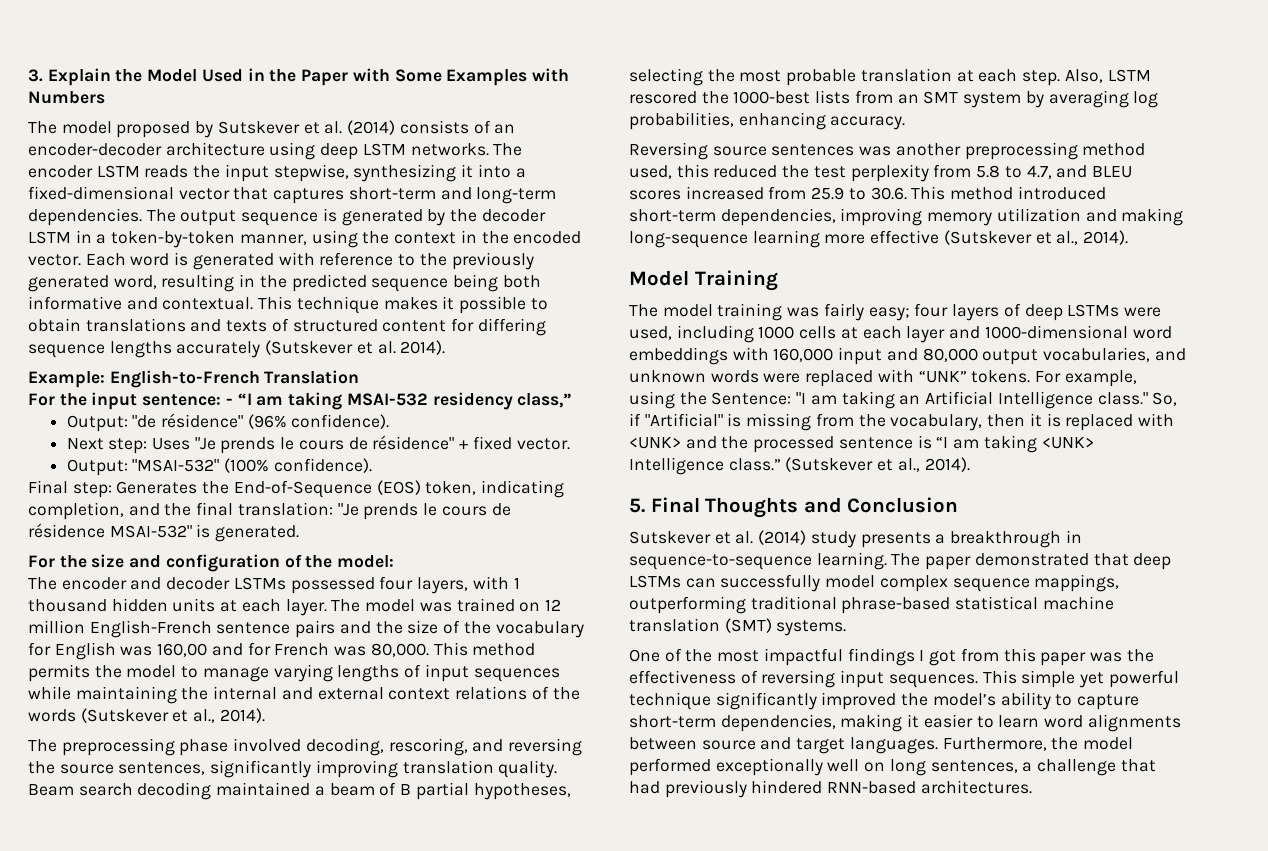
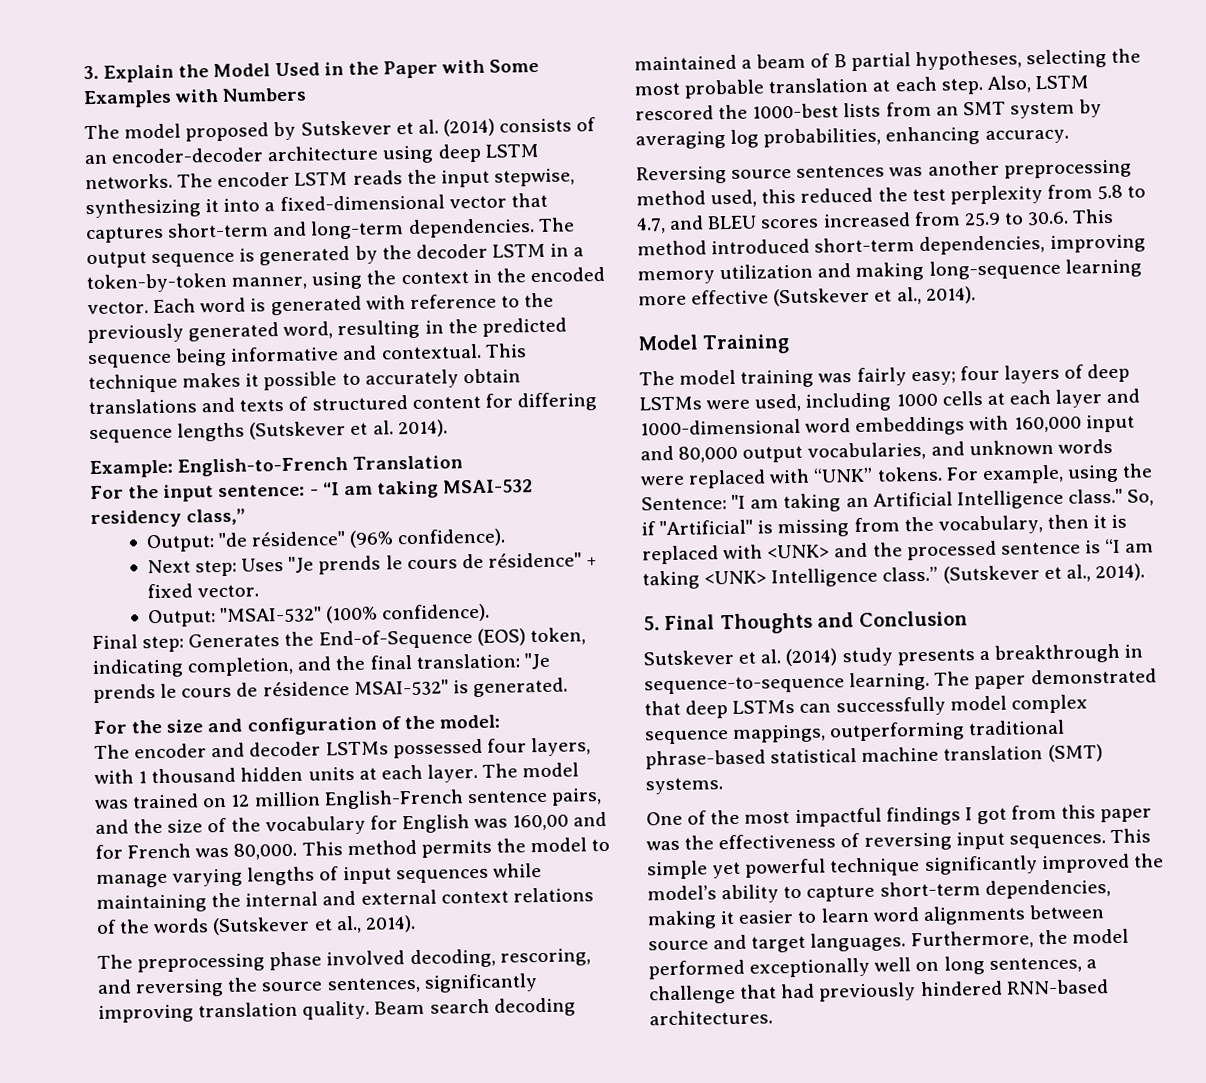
- Each word is generated with reference to the previously generated word, resulting in the predicted sequence being both informative and contextual.
+ Each word is generated with reference to the previously generated word, resulting in the predicted sequence being informative and contextual.
- This technique makes it possible to obtain translations and texts of structured content for differing sequence lengths accurately (Sutskever et al. 2014).
+ This technique makes it possible to accurately obtain translations and texts of structured content for differing sequence lengths (Sutskever et al. 2014).
- The model was trained on 12 million English-French sentence pairs and the size of the vocabulary for English was 160,00 and for French was 80,000.
+ The model was trained on 12 million English-French sentence pairs, and the size of the vocabulary for English was 160,00 and for French was 80,000.

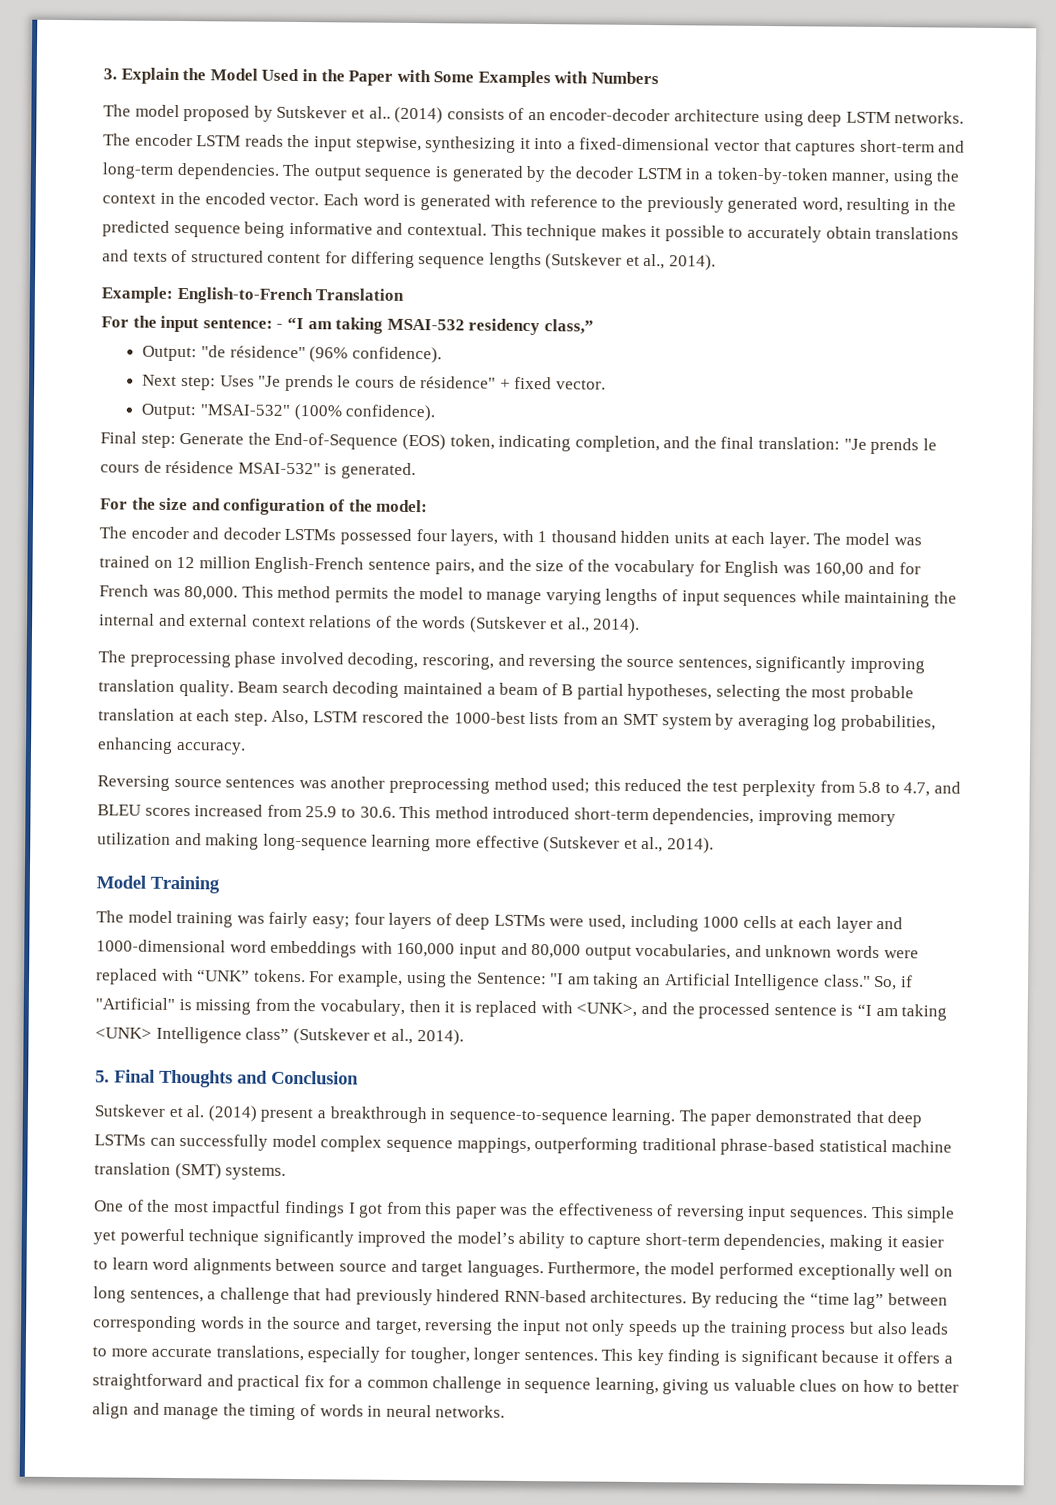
- The model proposed by Sutskever et al. (2014) consists of an encoder-decoder architecture using deep LSTM networks.
+ The model proposed by Sutskever et al.. (2014) consists of an encoder-decoder architecture using deep LSTM networks.
- This technique makes it possible to accurately obtain translations and texts of structured content for differing sequence lengths (Sutskever et al. 2014).
+ This technique makes it possible to accurately obtain translations and texts of structured content for differing sequence lengths (Sutskever et al., 2014).
- Final step: Generates the End-of-Sequence (EOS) token, indicating completion, and the final translation: "Je prends le cours de résidence MSAI-532" is generated.
+ Final step: Generate the End-of-Sequence (EOS) token, indicating completion, and the final translation: "Je prends le cours de résidence MSAI-532" is generated.
- Reversing source sentences was another preprocessing method used, this reduced the test perplexity from 5.8 to 4.7, and BLEU scores increased from 25.9 to 30.6. This method introduced short-term dependencies, improving memory utilization and making long-sequence learning more effective (Sutskever et al., 2014).
+ Reversing source sentences was another preprocessing method used; this reduced the test perplexity from 5.8 to 4.7, and BLEU scores increased from 25.9 to 30.6. This method introduced short-term dependencies, improving memory utilization and making long-sequence learning more effective (Sutskever et al., 2014).
- So, if "Artificial" is missing from the vocabulary, then it is replaced with <UNK> and the processed sentence is “I am taking <UNK> Intelligence class.” (Sutskever et al., 2014).
+ So, if "Artificial" is missing from the vocabulary, then it is replaced with <UNK>, and the processed sentence is “I am taking <UNK> Intelligence class” (Sutskever et al., 2014).
- Sutskever et al. (2014) study presents a breakthrough in sequence-to-sequence learning.
+ Sutskever et al. (2014) present a breakthrough in sequence-to-sequence learning.
+ By reducing the “time lag” between corresponding words in the source and target, reversing the input not only speeds up the training process but also leads to more accurate translations, especially for tougher, longer sentences. This key finding is significant because it offers a straightforward and practical fix for a common challenge in sequence learning, giving us valuable clues on how to better align and manage the timing of words in neural networks.

